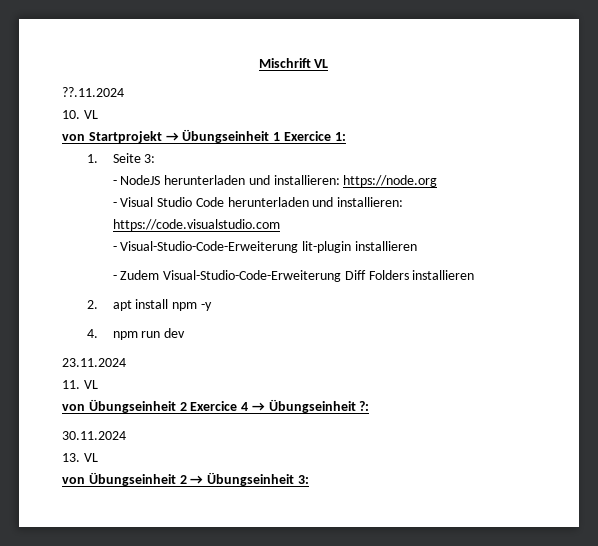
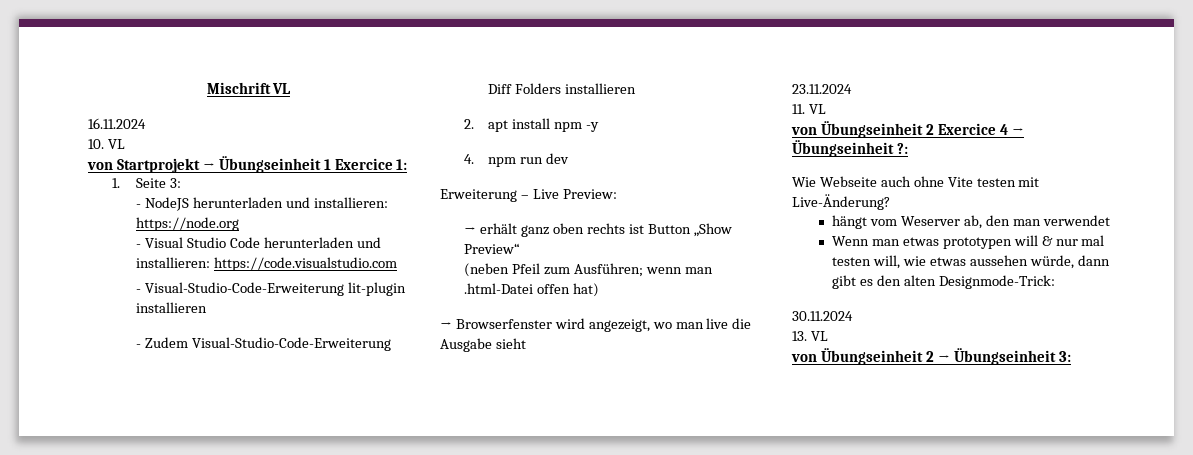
- ??.11.2024
+ 16.11.2024
+ Erweiterung – Live Preview:
+ → erhält ganz oben rechts ist Button „Show Preview“
+ (neben Pfeil zum Ausführen; wenn man .html-Datei offen hat)
+ → Browserfenster wird angezeigt, wo man live die Ausgabe sieht
+ Wie Webseite auch ohne Vite testen mit Live-Änderung?
+ hängt vom Weserver ab, den man verwendet
+ Wenn man etwas prototypen will & nur mal testen will, wie etwas aussehen würde, dann gibt es den alten Designmode-Trick:

